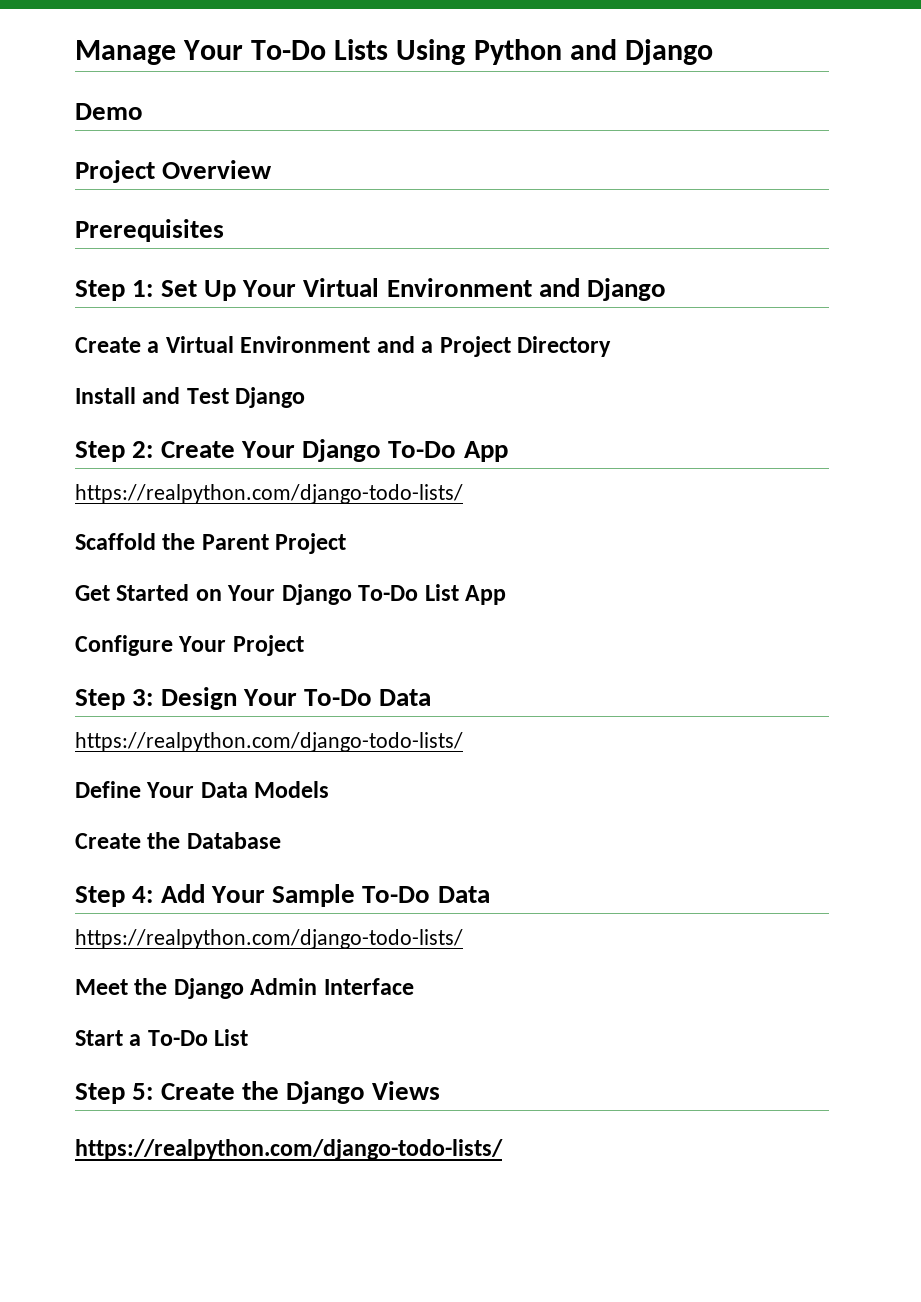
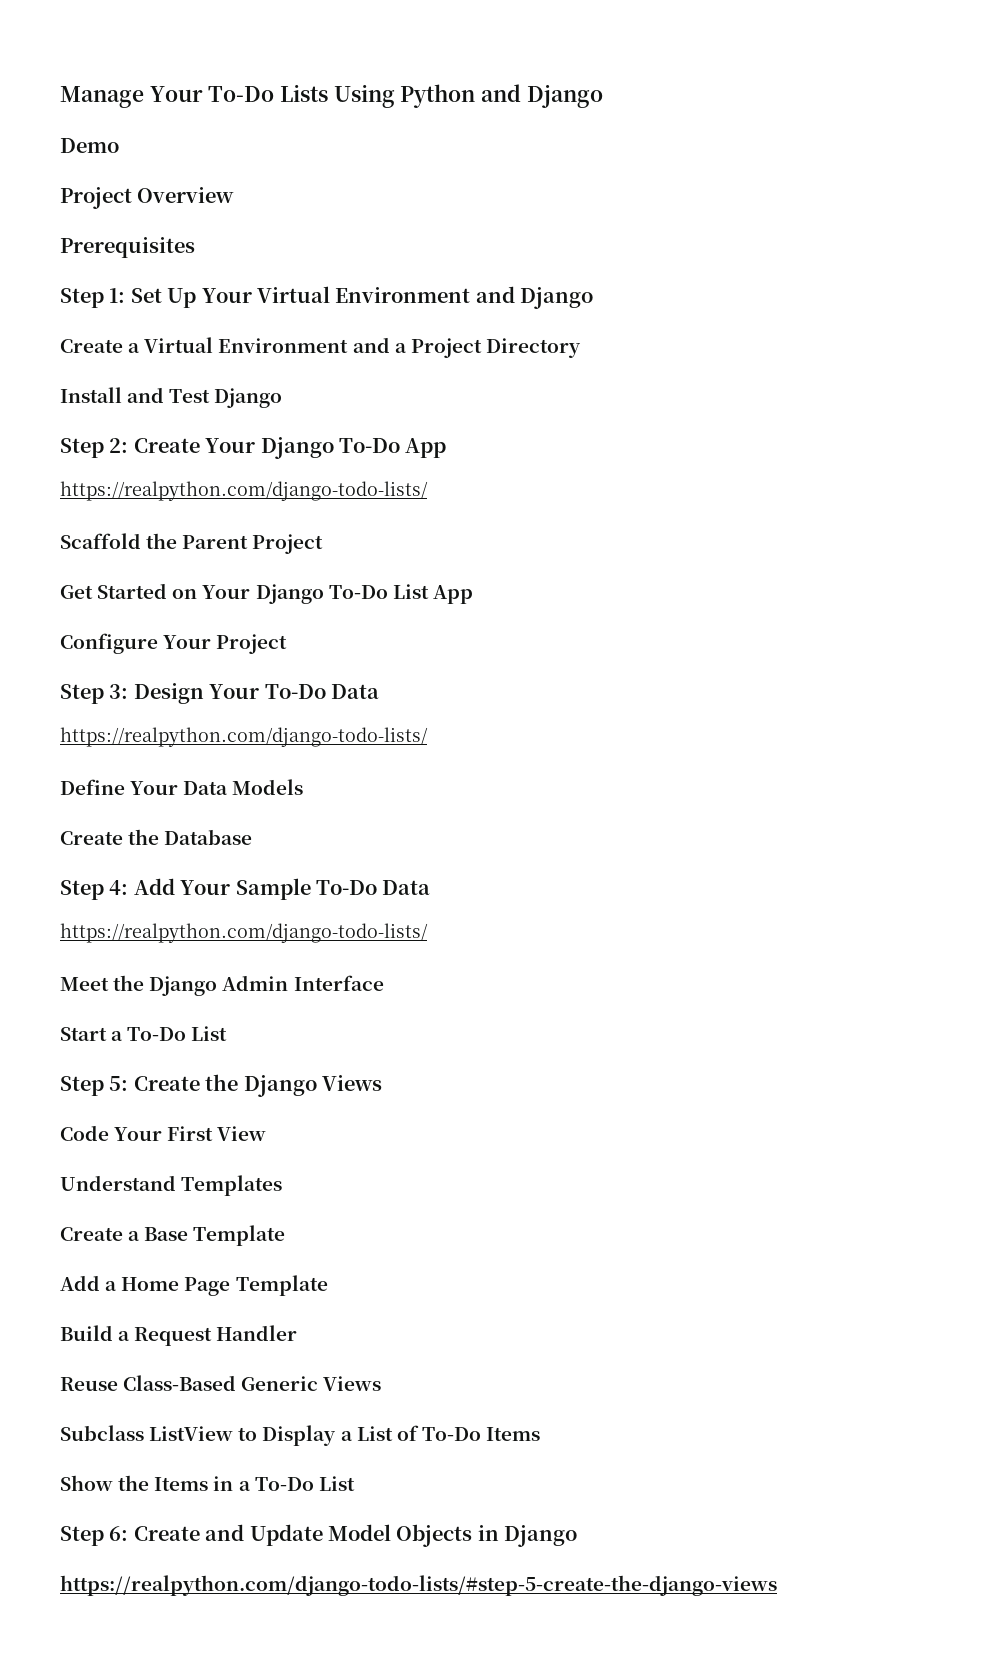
  Step 5: Create the Django Views
- https://realpython.com/django-todo-lists/
+ Code Your First View
+ Understand Templates
+ Create a Base Template
+ Add a Home Page Template
+ Build a Request Handler
+ Reuse Class-Based Generic Views
+ Subclass ListView to Display a List of To-Do Items
+ Show the Items in a To-Do List
+ Step 6: Create and Update Model Objects in Django
+ https://realpython.com/django-todo-lists/#step-5-create-the-django-views

